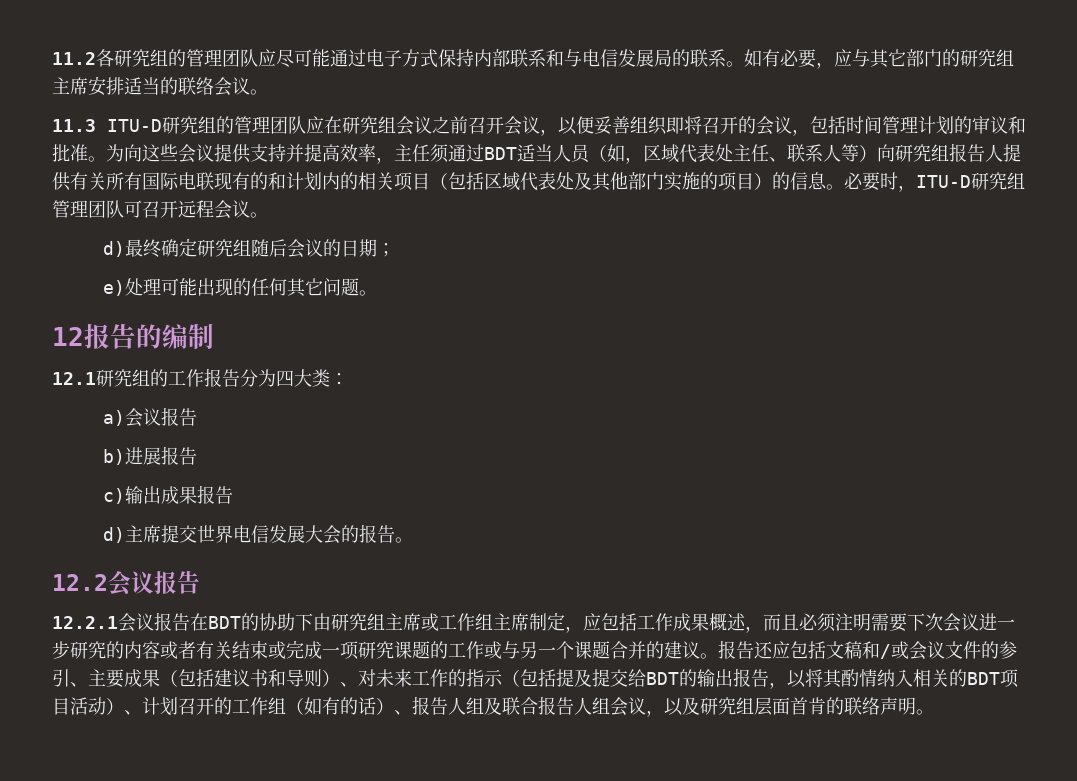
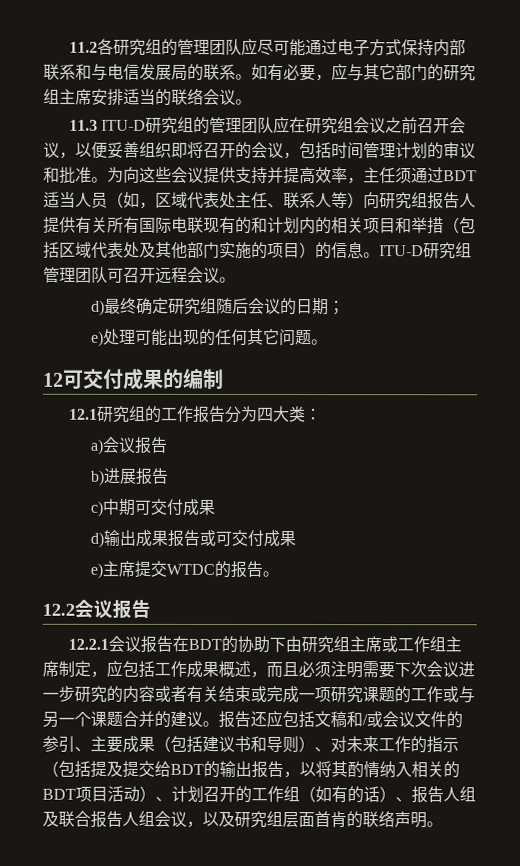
- 为向这些会议提供支持并提高效率，主任须通过BDT适当人员（如，区域代表处主任、联系人等）向研究组报告人提供有关所有国际电联现有的和计划内的相关项目（包括区域代表处及其他部门实施的项目）的信息。
+ 为向这些会议提供支持并提高效率，主任须通过BDT适当人员（如，区域代表处主任、联系人等）向研究组报告人提供有关所有国际电联现有的和计划内的相关项目和举措（包括区域代表处及其他部门实施的项目）的信息。
- 必要时，ITU-D研究组管理团队可召开远程会议。
+ ITU-D研究组管理团队可召开远程会议。
- 12报告的编制
+ 12可交付成果的编制
- c)输出成果报告
- d)主席提交世界电信发展大会的报告。
+ c)中期可交付成果
+ d)输出成果报告或可交付成果
+ e)主席提交WTDC的报告。

